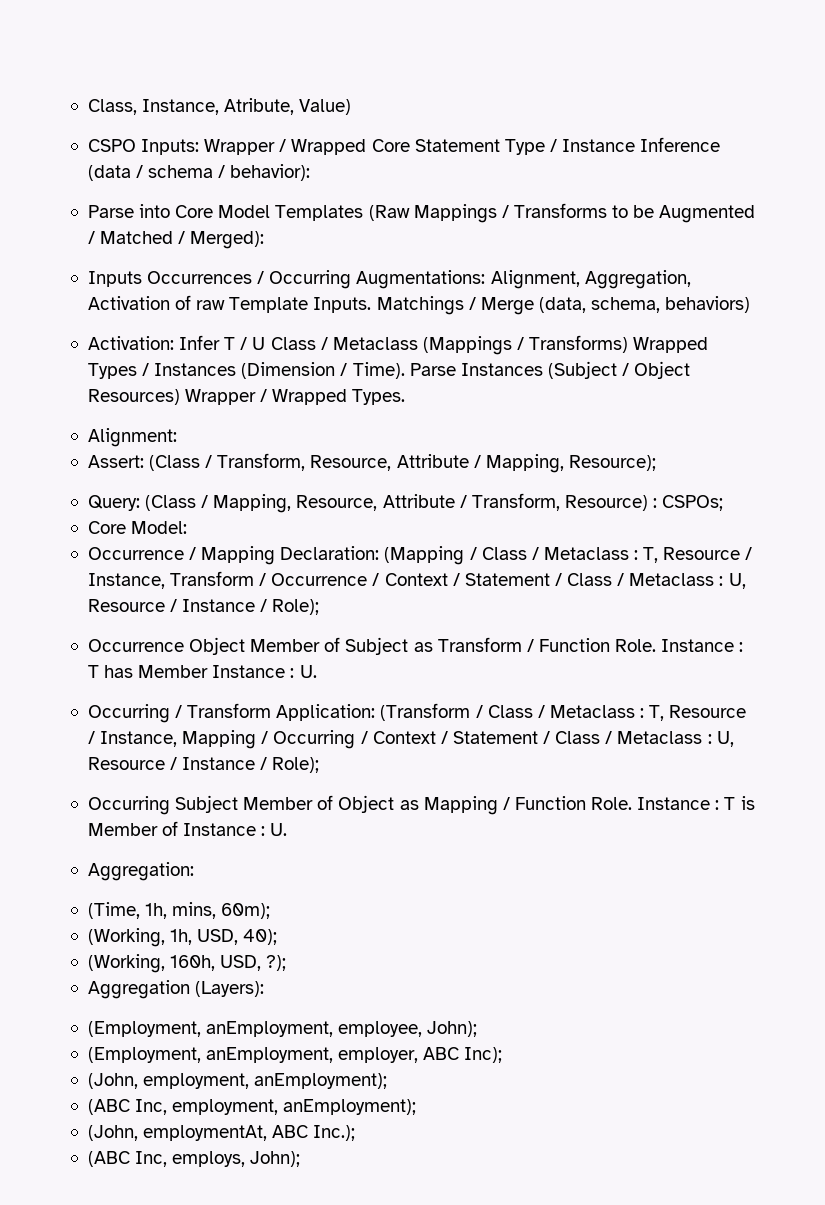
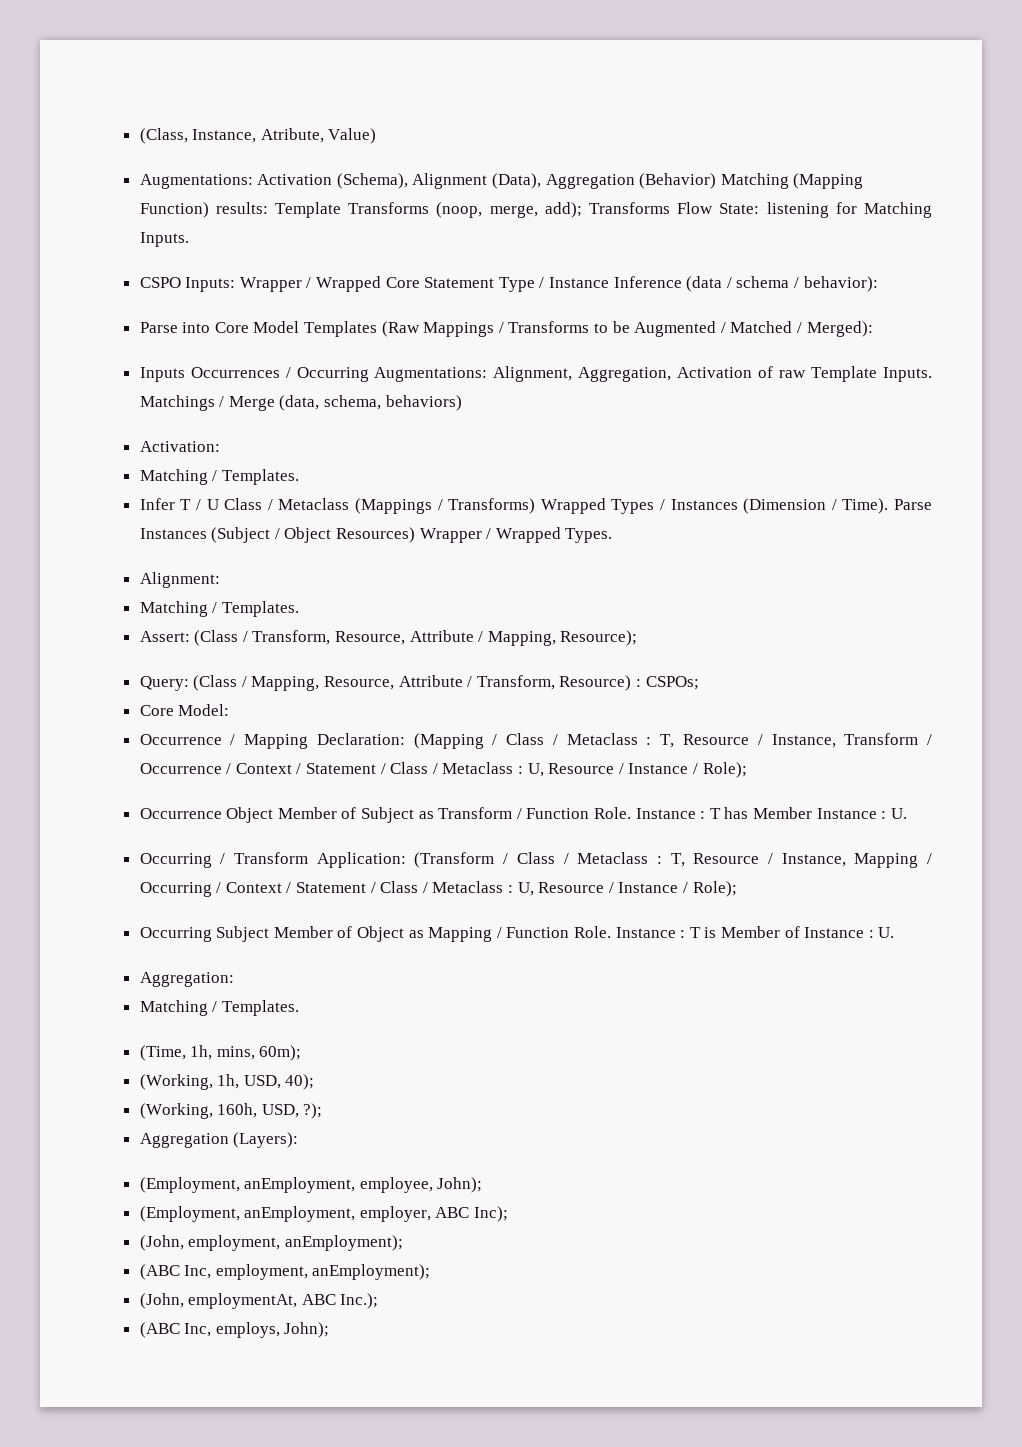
- Class, Instance, Atribute, Value)
+ (Class, Instance, Atribute, Value)
+ Augmentations: Activation (Schema), Alignment (Data), Aggregation (Behavior) Matching (Mapping Function) results: Template Transforms (noop, merge, add); Transforms Flow State: listening for Matching Inputs.
- Activation: Infer T / U Class / Metaclass (Mappings / Transforms) Wrapped Types / Instances (Dimension / Time).
+ Activation:
+ Matching / Templates.
+ Infer T / U Class / Metaclass (Mappings / Transforms) Wrapped Types / Instances (Dimension / Time).
  Alignment:
+ Matching / Templates.
  Aggregation:
+ Matching / Templates.

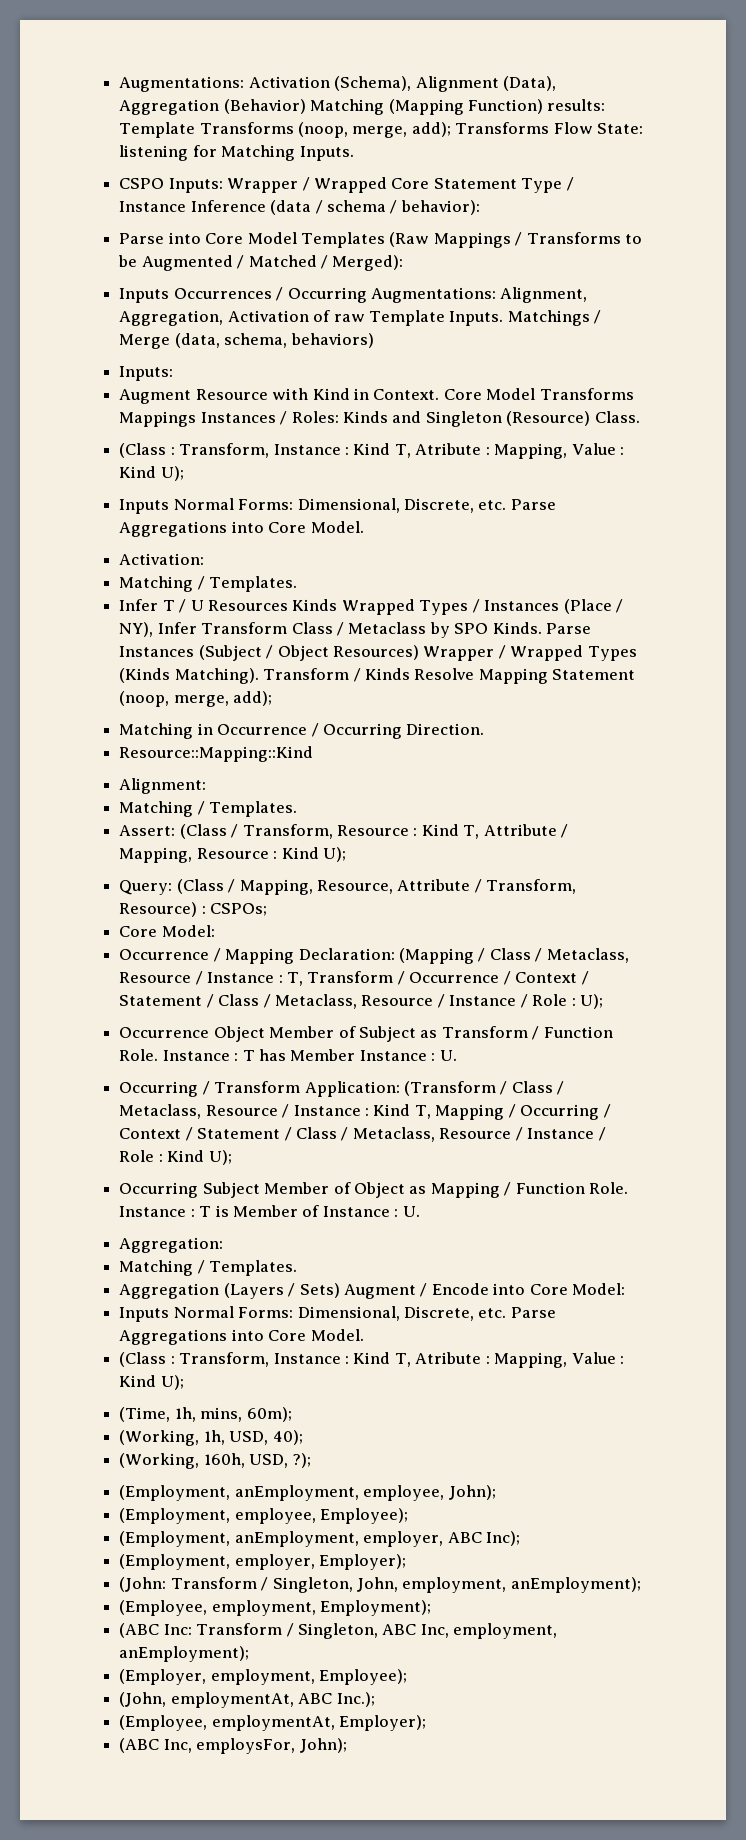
- (Class, Instance, Atribute, Value)
  Matchings / Merge (data, schema, behaviors)
+ Inputs:
+ Augment Resource with Kind in Context. Core Model Transforms Mappings Instances / Roles: Kinds and Singleton (Resource) Class.
+ (Class : Transform, Instance : Kind T, Atribute : Mapping, Value : Kind U);
+ Inputs Normal Forms: Dimensional, Discrete, etc. Parse Aggregations into Core Model.
- Infer T / U Class / Metaclass (Mappings / Transforms) Wrapped Types / Instances (Dimension / Time).
+ Infer T / U Resources Kinds Wrapped Types / Instances (Place / NY), Infer Transform Class / Metaclass by SPO Kinds.
- Parse Instances (Subject / Object Resources) Wrapper / Wrapped Types.
+ Parse Instances (Subject / Object Resources) Wrapper / Wrapped Types (Kinds Matching). Transform / Kinds Resolve Mapping Statement (noop, merge, add);
+ Matching in Occurrence / Occurring Direction.
+ Resource::Mapping::Kind
- Assert: (Class / Transform, Resource, Attribute / Mapping, Resource);
+ Assert: (Class / Transform, Resource : Kind T, Attribute / Mapping, Resource : Kind U);
- Occurrence / Mapping Declaration: (Mapping / Class / Metaclass : T, Resource / Instance, Transform / Occurrence / Context / Statement / Class / Metaclass : U, Resource / Instance / Role);
+ Occurrence / Mapping Declaration: (Mapping / Class / Metaclass, Resource / Instance : T, Transform / Occurrence / Context / Statement / Class / Metaclass, Resource / Instance / Role : U);
- Occurring / Transform Application: (Transform / Class / Metaclass : T, Resource / Instance, Mapping / Occurring / Context / Statement / Class / Metaclass : U, Resource / Instance / Role);
+ Occurring / Transform Application: (Transform / Class / Metaclass, Resource / Instance : Kind T, Mapping / Occurring / Context / Statement / Class / Metaclass, Resource / Instance / Role : Kind U);
+ Aggregation (Layers / Sets) Augment / Encode into Core Model:
+ Inputs Normal Forms: Dimensional, Discrete, etc. Parse Aggregations into Core Model.
+ (Class : Transform, Instance : Kind T, Atribute : Mapping, Value : Kind U);
- Aggregation (Layers):
+ (Employment, employee, Employee);
- (John, employment, anEmployment);
- (ABC Inc, employment, anEmployment);
+ (Employment, employer, Employer);
+ (John: Transform / Singleton, John, employment, anEmployment);
+ (Employee, employment, Employment);
+ (ABC Inc: Transform / Singleton, ABC Inc, employment, anEmployment);
+ (Employer, employment, Employee);
- (ABC Inc, employs, John);
+ (Employee, employmentAt, Employer);
+ (ABC Inc, employsFor, John);

